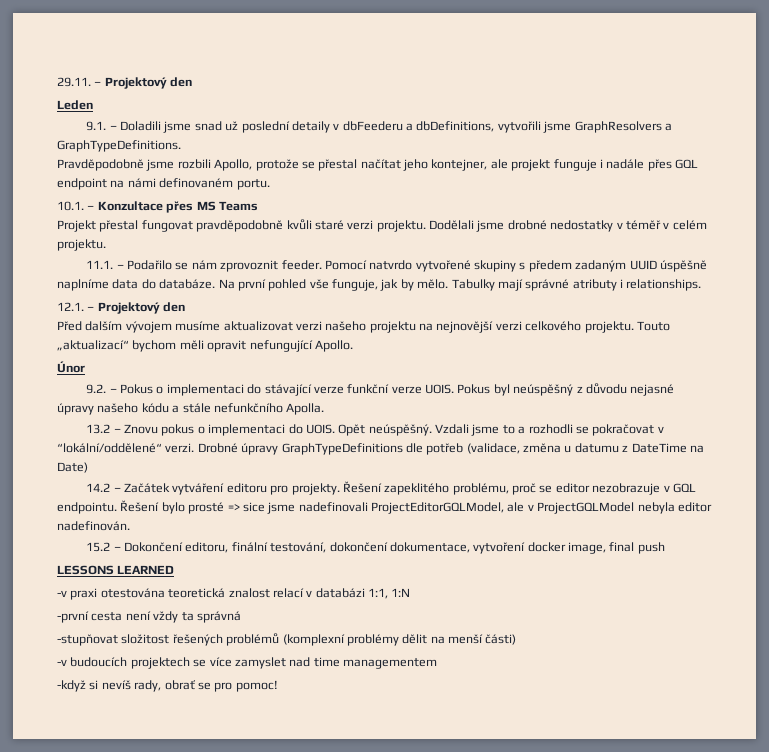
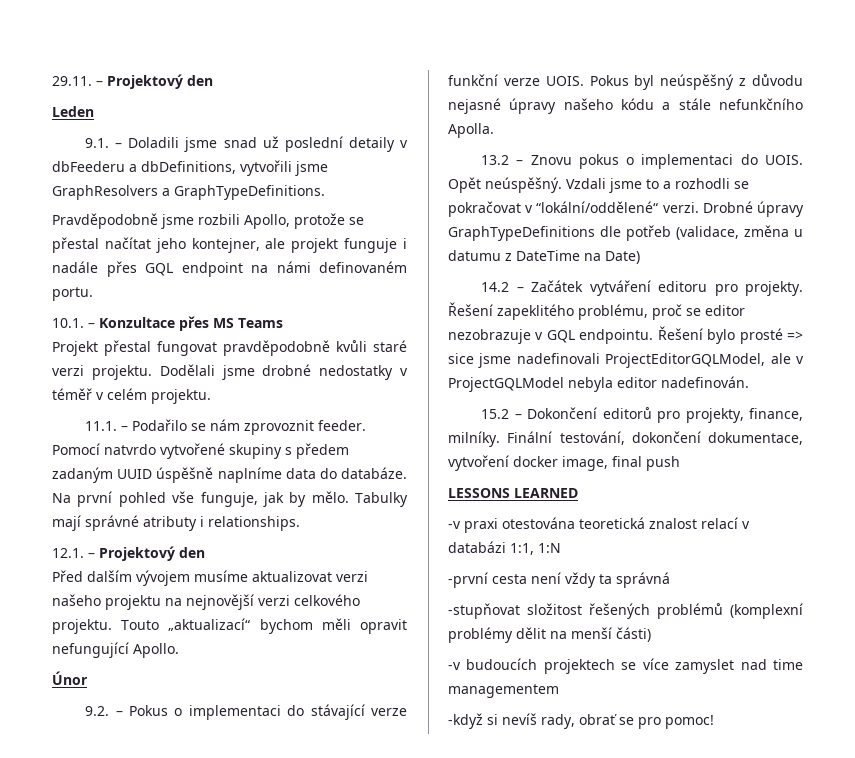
- 15.2 – Dokončení editoru, finální testování, dokončení dokumentace, vytvoření docker image, final push
+ 15.2 – Dokončení editorů pro projekty, finance, milníky. Finální testování, dokončení dokumentace, vytvoření docker image, final push

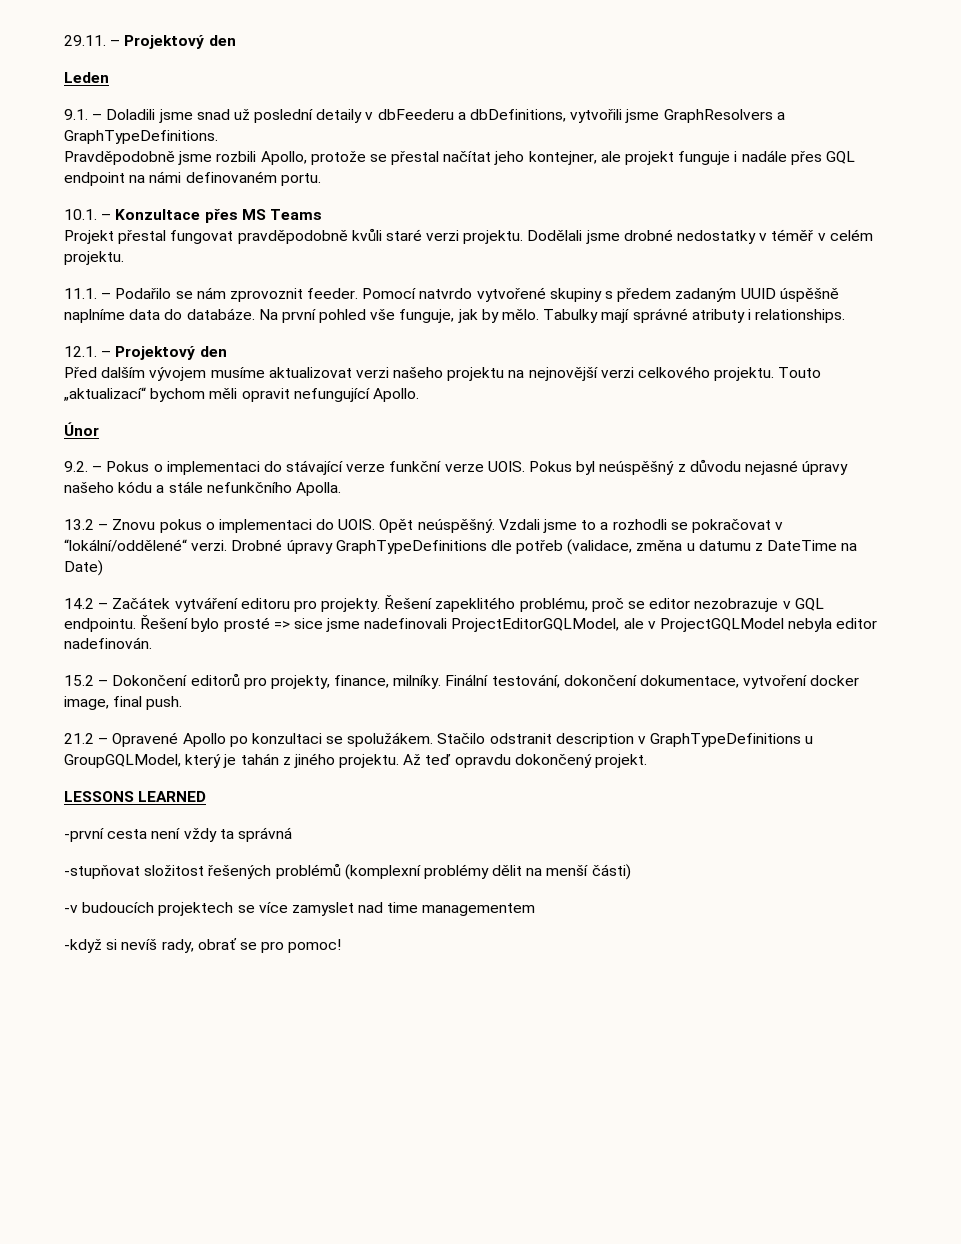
- Finální testování, dokončení dokumentace, vytvoření docker image, final push
+ Finální testování, dokončení dokumentace, vytvoření docker image, final push.
+ 21.2 – Opravené Apollo po konzultaci se spolužákem. Stačilo odstranit description v GraphTypeDefinitions u GroupGQLModel, který je tahán z jiného projektu. Až teď opravdu dokončený projekt.
  LESSONS LEARNED
- -v praxi otestována teoretická znalost relací v databázi 1:1, 1:N

